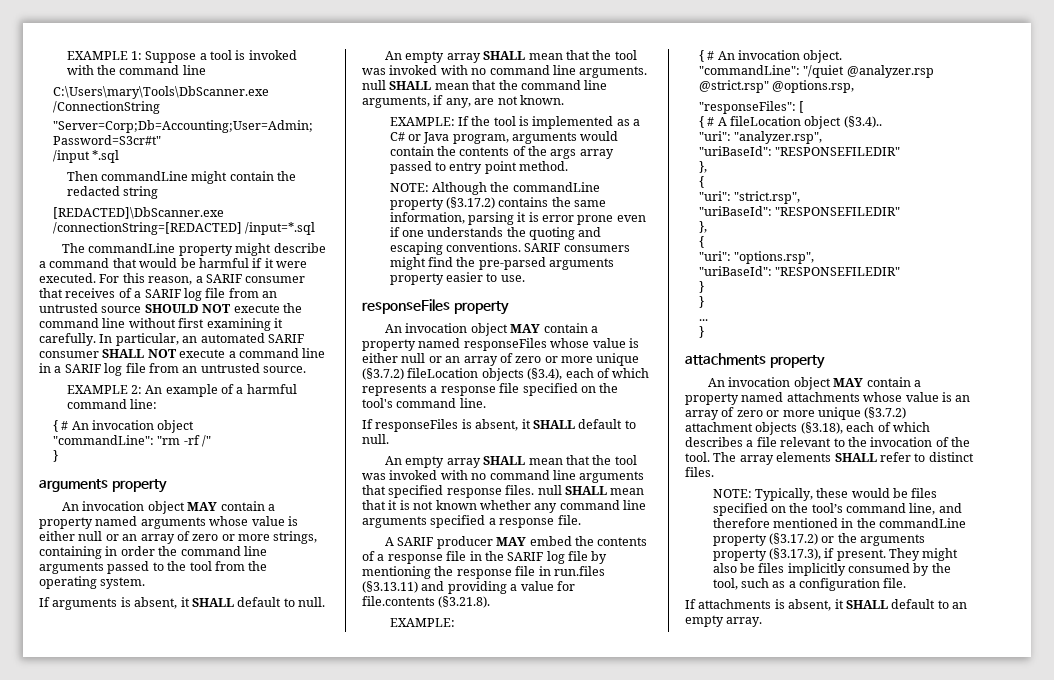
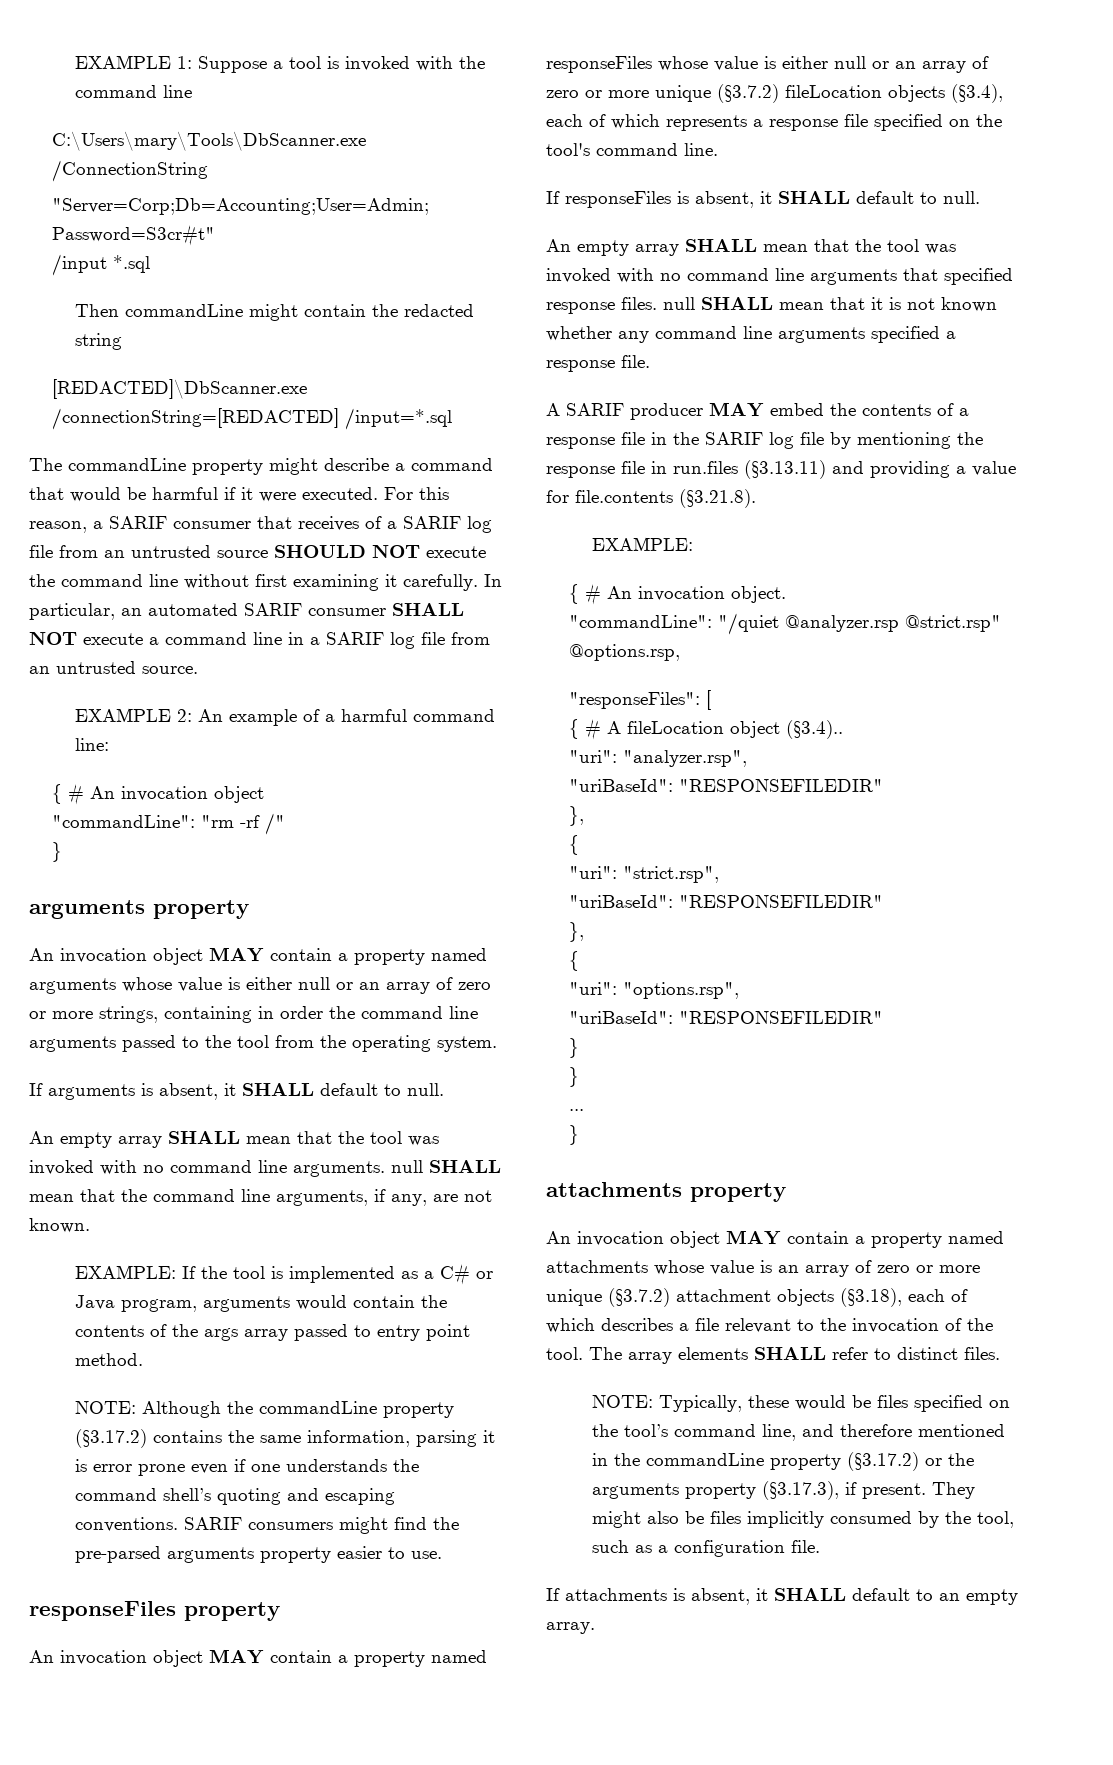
- NOTE: Although the commandLine property (§3.17.2) contains the same information, parsing it is error prone even if one understands the quoting and escaping conventions.
+ NOTE: Although the commandLine property (§3.17.2) contains the same information, parsing it is error prone even if one understands the command shell’s quoting and escaping conventions.

